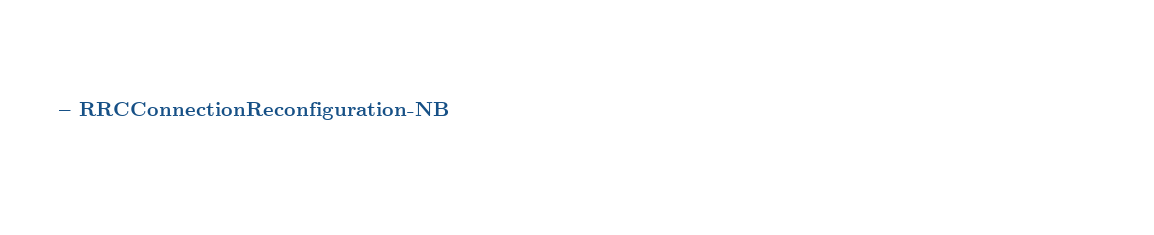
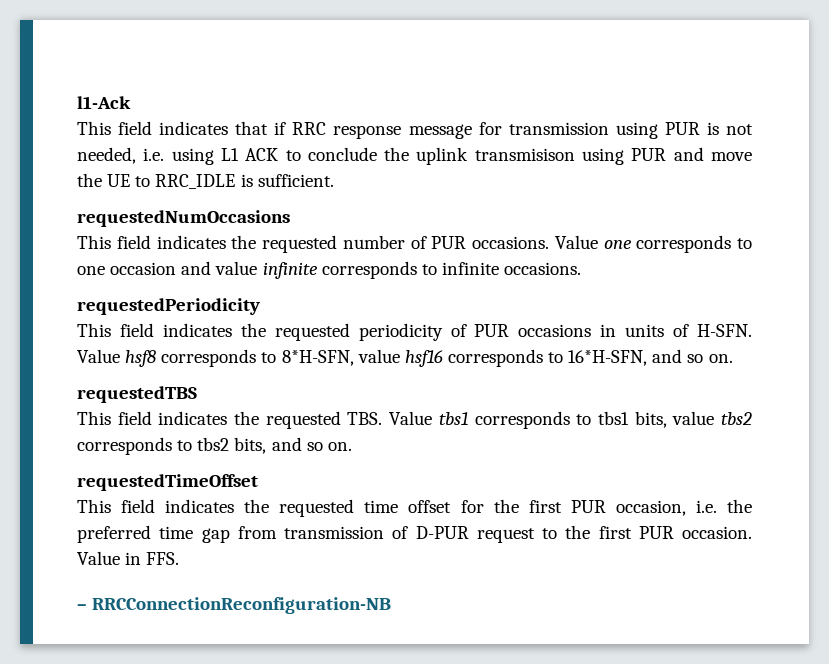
+ l1-Ack
+ This field indicates that if RRC response message for transmission using PUR is not needed, i.e. using L1 ACK to conclude the uplink transmisison using PUR and move the UE to RRC_IDLE is sufficient.
+ requestedNumOccasions
+ This field indicates the requested number of PUR occasions. Value one corresponds to one occasion and value infinite corresponds to infinite occasions.
+ requestedPeriodicity
+ This field indicates the requested periodicity of PUR occasions in units of H-SFN. Value hsf8 corresponds to 8*H-SFN, value hsf16 corresponds to 16*H-SFN, and so on.
+ requestedTBS
+ This field indicates the requested TBS. Value tbs1 corresponds to tbs1 bits, value tbs2 corresponds to tbs2 bits, and so on.
+ requestedTimeOffset
+ This field indicates the requested time offset for the first PUR occasion, i.e. the preferred time gap from transmission of D-PUR request to the first PUR occasion. Value in FFS.

